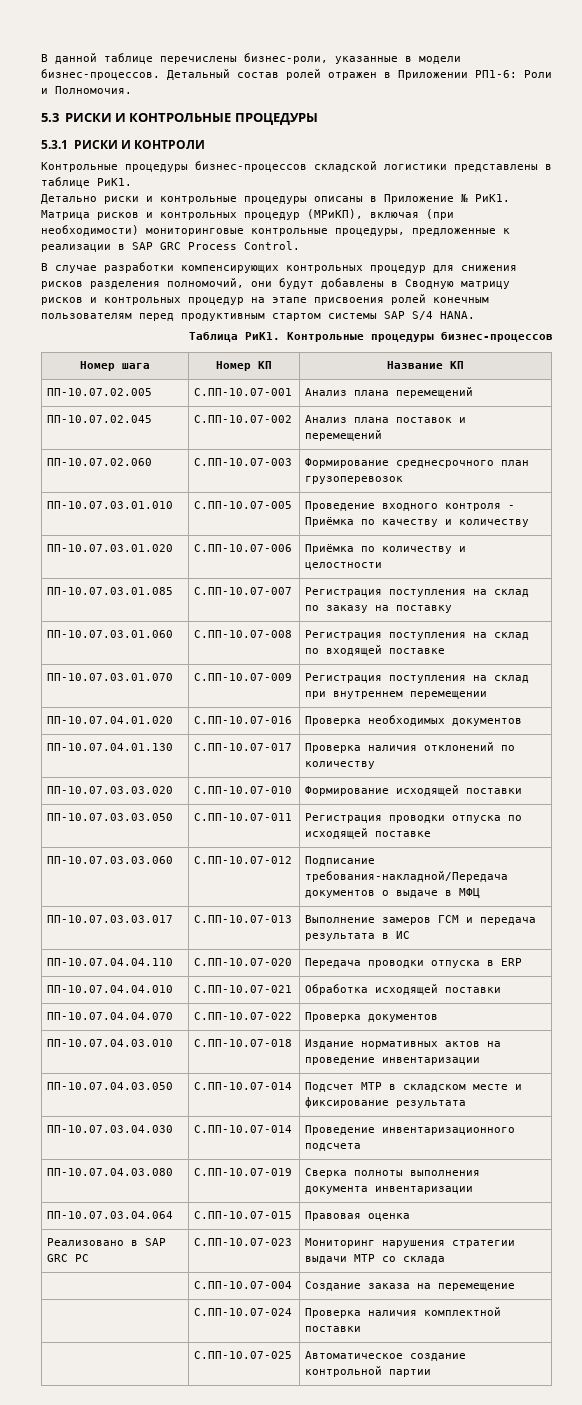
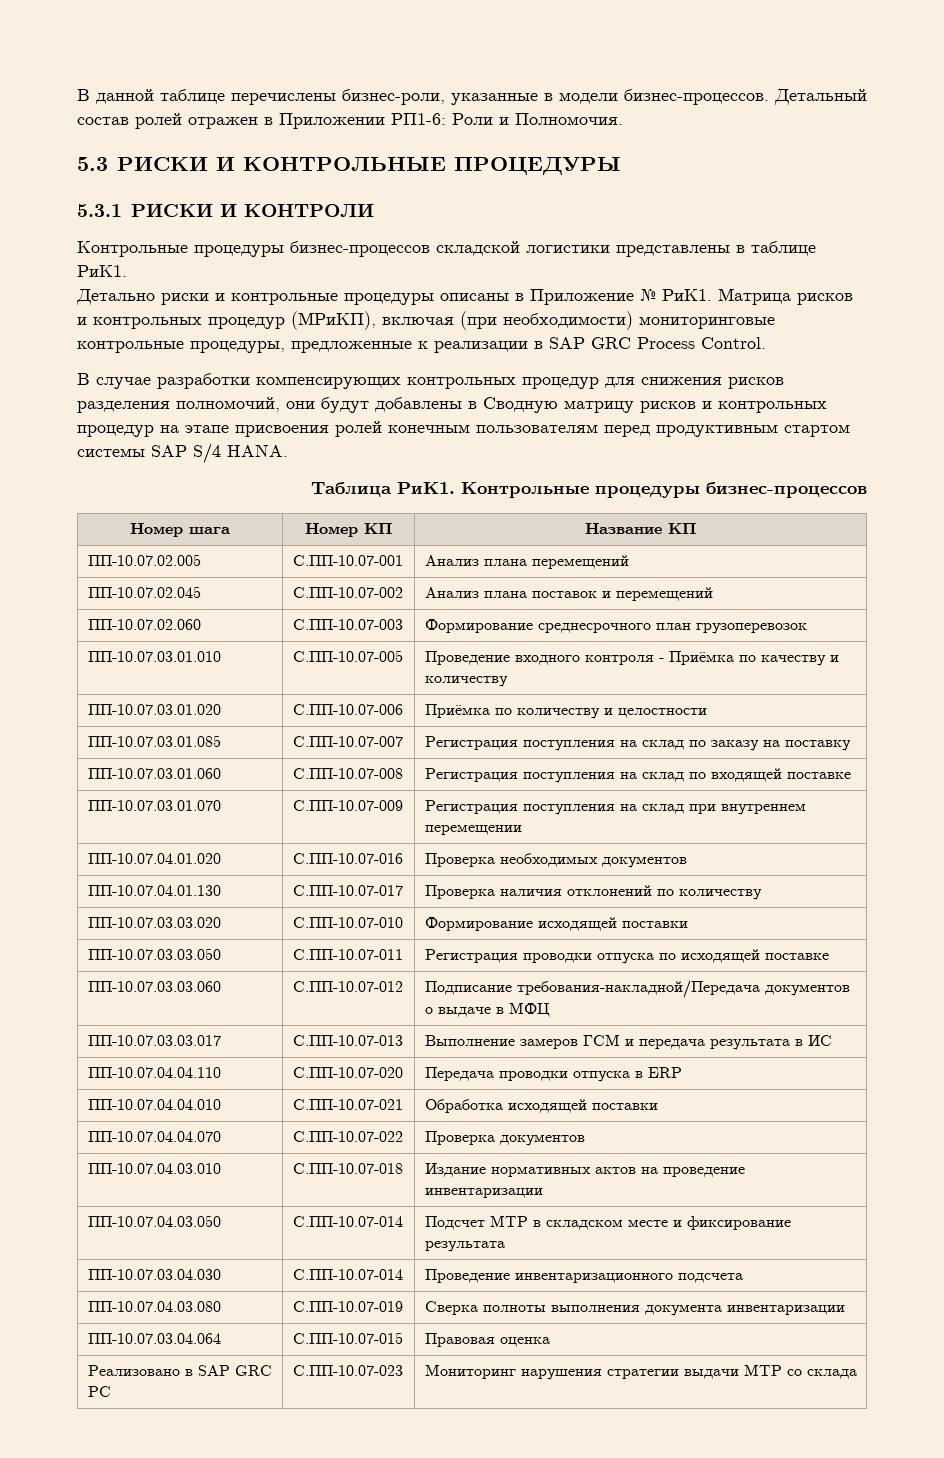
- | C.ПП-10.07-004 | Создание заказа на перемещение
- | C.ПП-10.07-024 | Проверка наличия комплектной поставки
- | C.ПП-10.07-025 | Автоматическое создание контрольной партии

